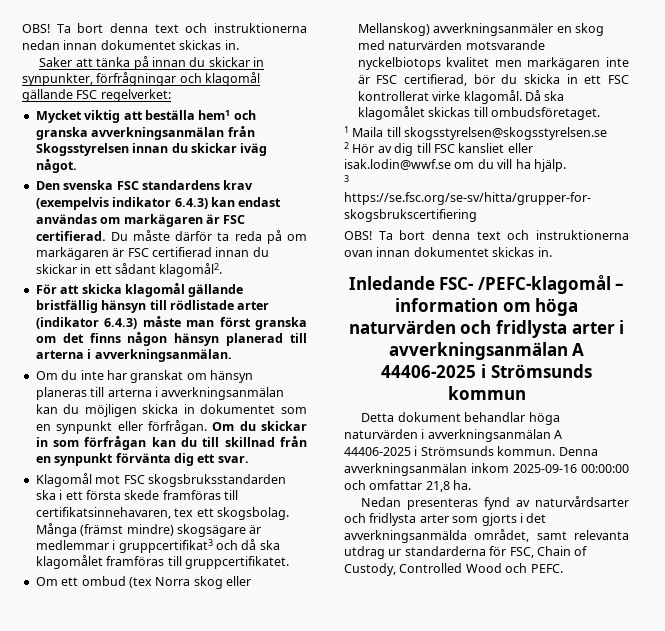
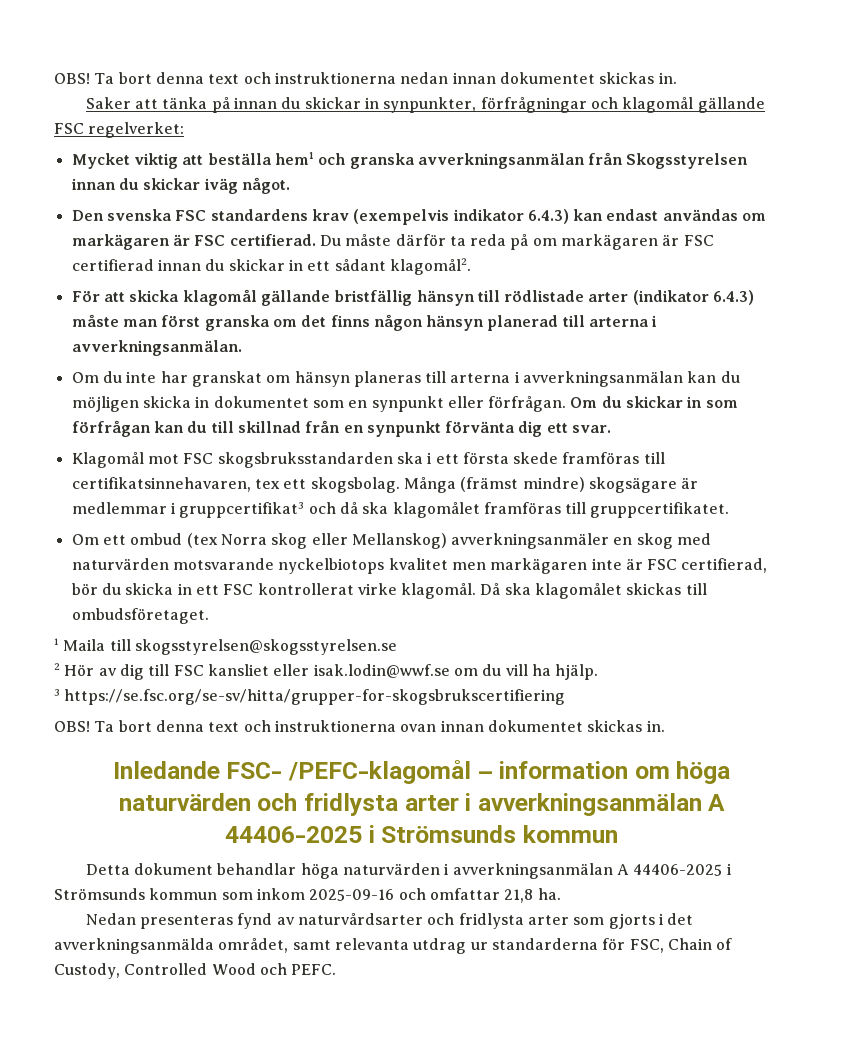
- Detta dokument behandlar höga naturvärden i avverkningsanmälan A 44406-2025 i Strömsunds kommun. Denna avverkningsanmälan inkom 2025-09-16 00:00:00 och omfattar 21,8 ha.
+ Detta dokument behandlar höga naturvärden i avverkningsanmälan A 44406-2025 i Strömsunds kommun som inkom 2025-09-16 och omfattar 21,8 ha.

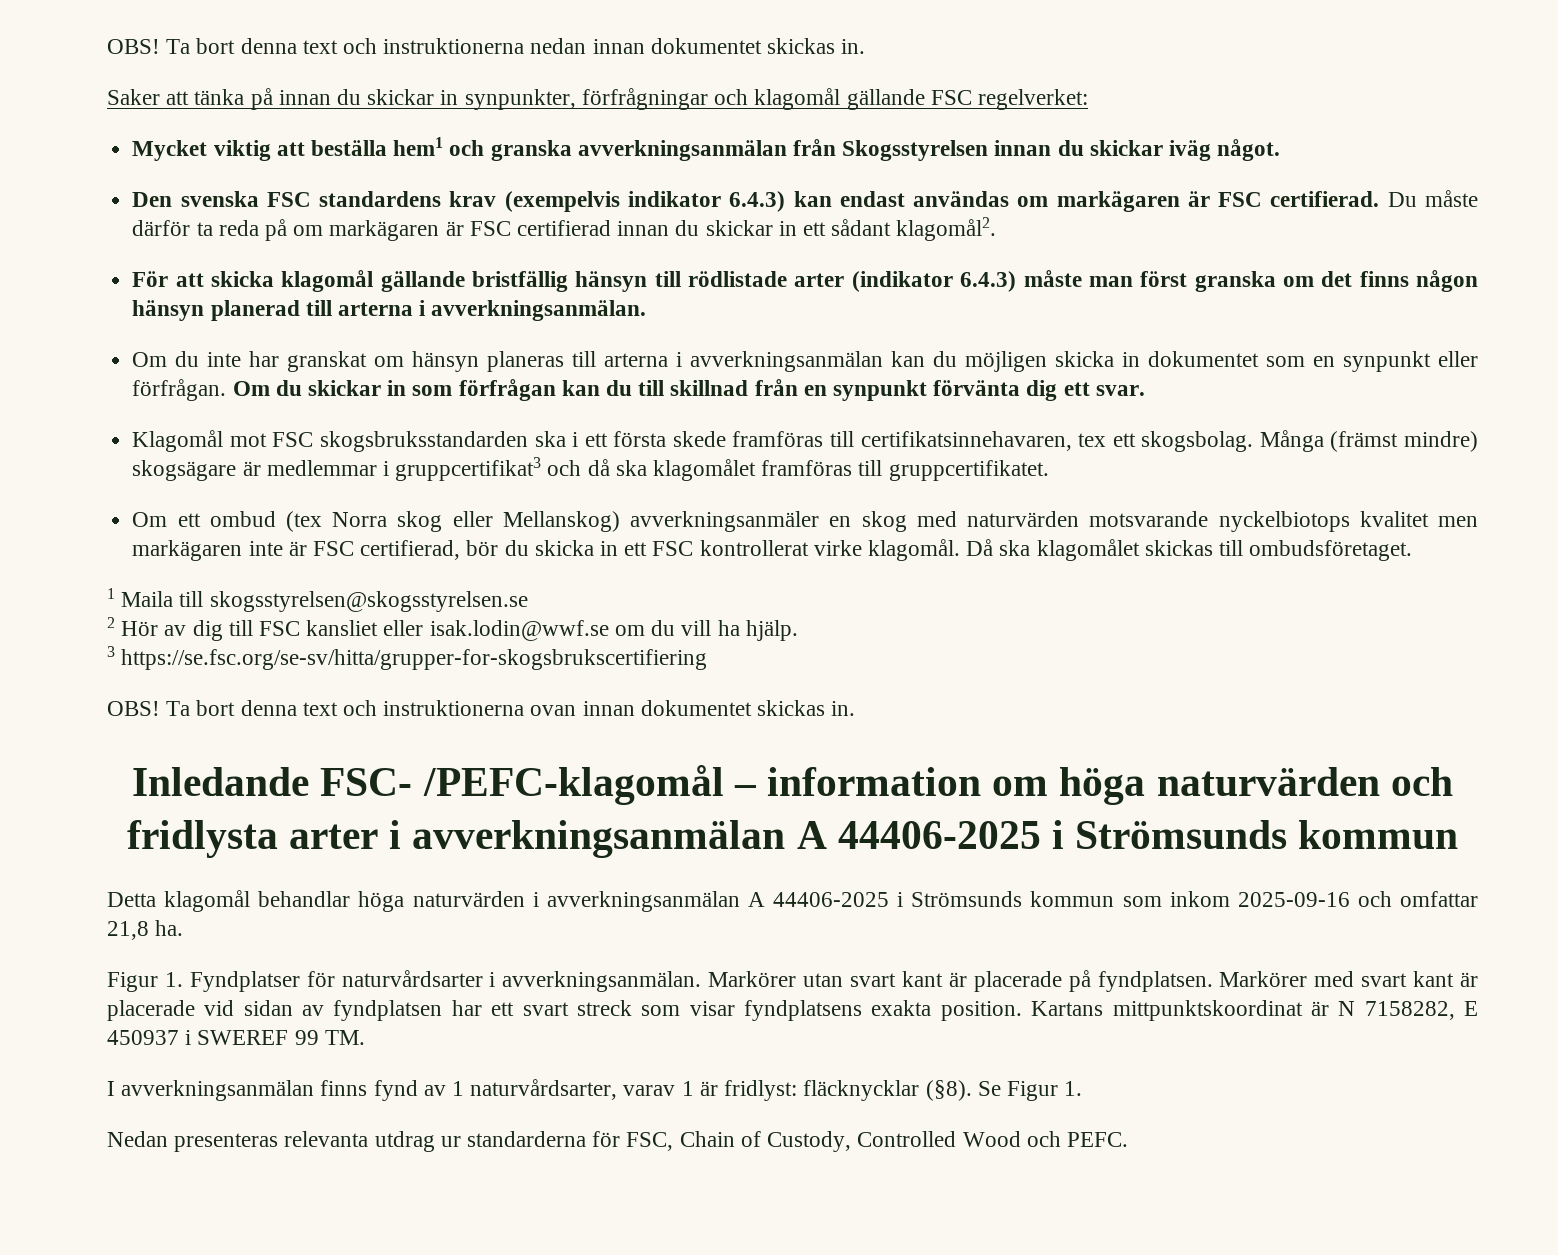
- Detta dokument behandlar höga naturvärden i avverkningsanmälan A 44406-2025 i Strömsunds kommun som inkom 2025-09-16 och omfattar 21,8 ha.
+ Detta klagomål behandlar höga naturvärden i avverkningsanmälan A 44406-2025 i Strömsunds kommun som inkom 2025-09-16 och omfattar 21,8 ha.
- Nedan presenteras fynd av naturvårdsarter och fridlysta arter som gjorts i det avverkningsanmälda området, samt relevanta utdrag ur standarderna för FSC, Chain of Custody, Controlled Wood och PEFC.
+ Figur 1. Fyndplatser för naturvårdsarter i avverkningsanmälan. Markörer utan svart kant är placerade på fyndplatsen. Markörer med svart kant är placerade vid sidan av fyndplatsen har ett svart streck som visar fyndplatsens exakta position. Kartans mittpunktskoordinat är N 7158282, E 450937 i SWEREF 99 TM.
+ I avverkningsanmälan finns fynd av 1 naturvårdsarter, varav 1 är fridlyst: fläcknycklar (§8). Se Figur 1.
+ Nedan presenteras relevanta utdrag ur standarderna för FSC, Chain of Custody, Controlled Wood och PEFC.

